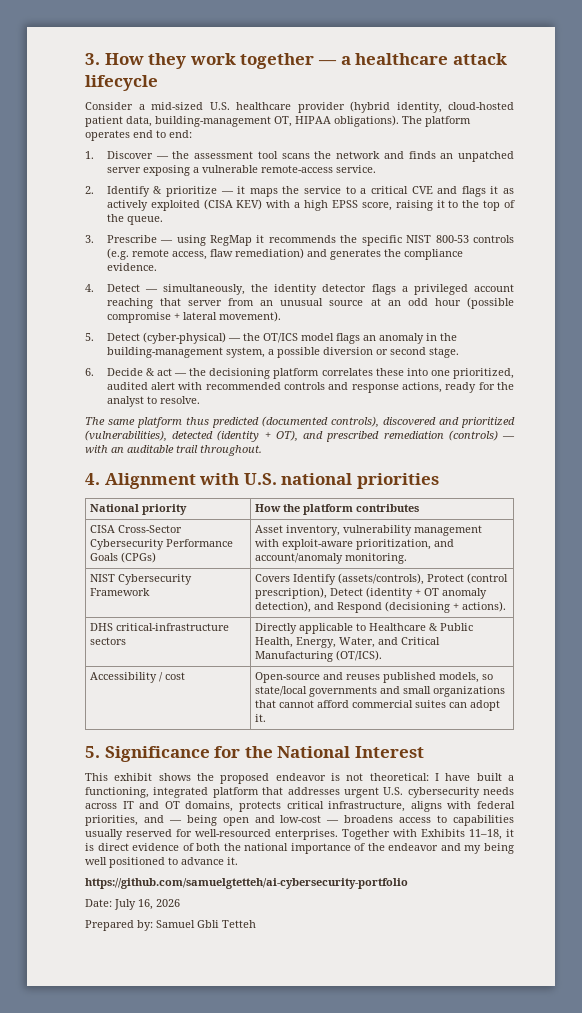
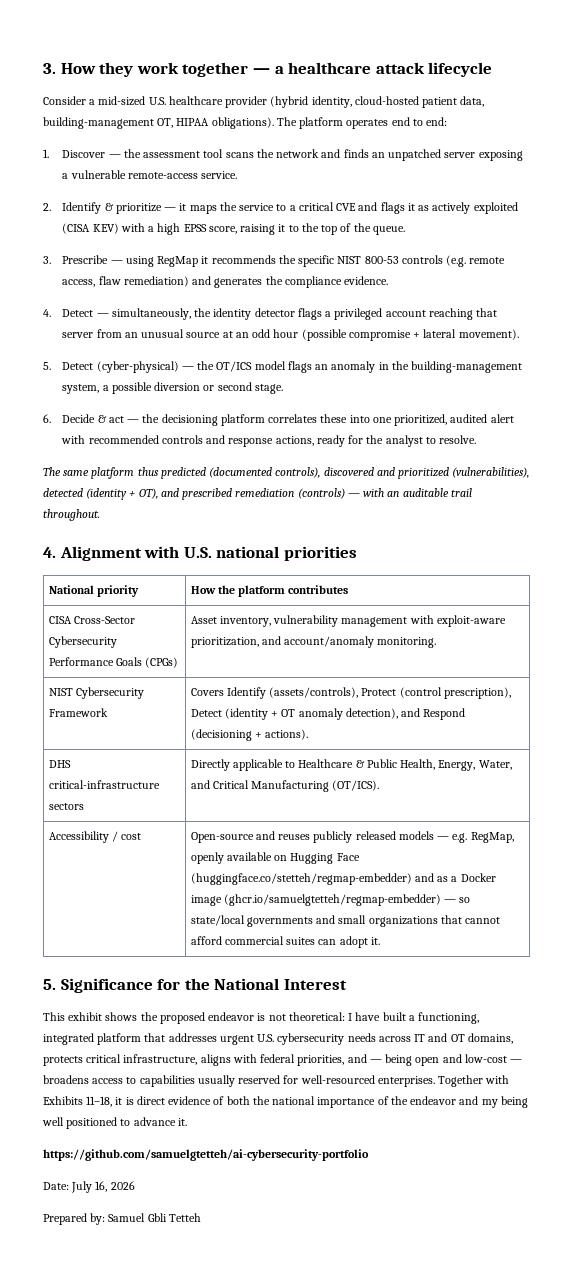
- Accessibility / cost | Open-source and reuses published models, so state/local governments and small organizations that cannot afford commercial suites can adopt it.
+ Accessibility / cost | Open-source and reuses publicly released models — e.g. RegMap, openly available on Hugging Face (huggingface.co/stetteh/regmap-embedder) and as a Docker image (ghcr.io/samuelgtetteh/regmap-embedder) — so state/local governments and small organizations that cannot afford commercial suites can adopt it.

